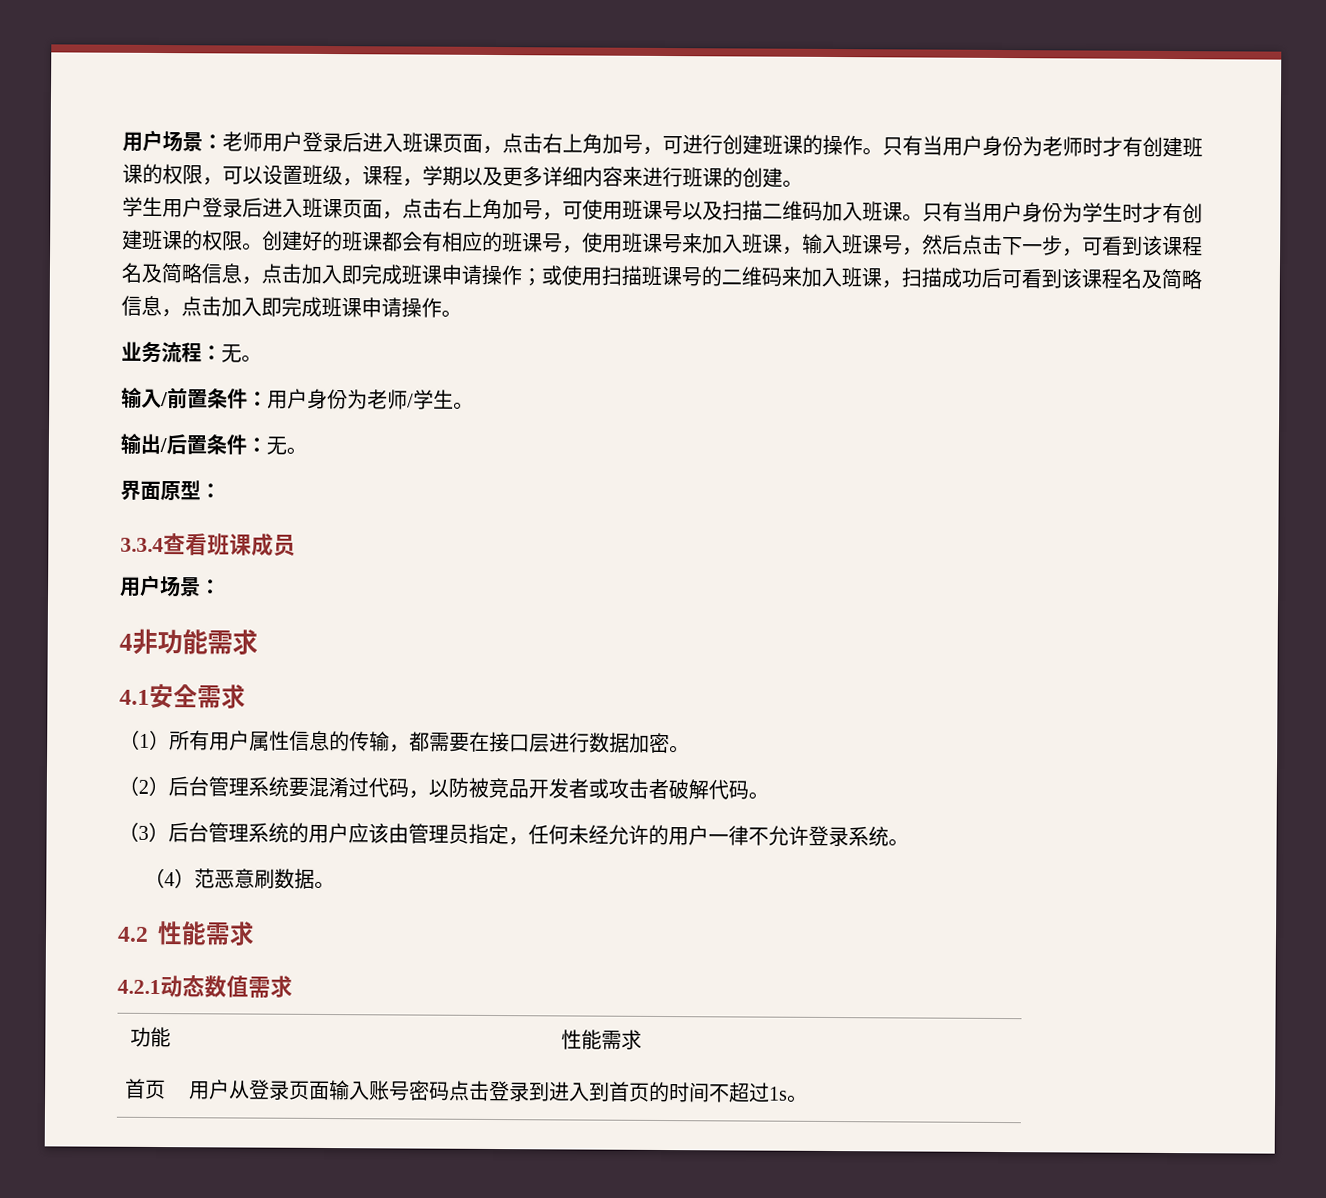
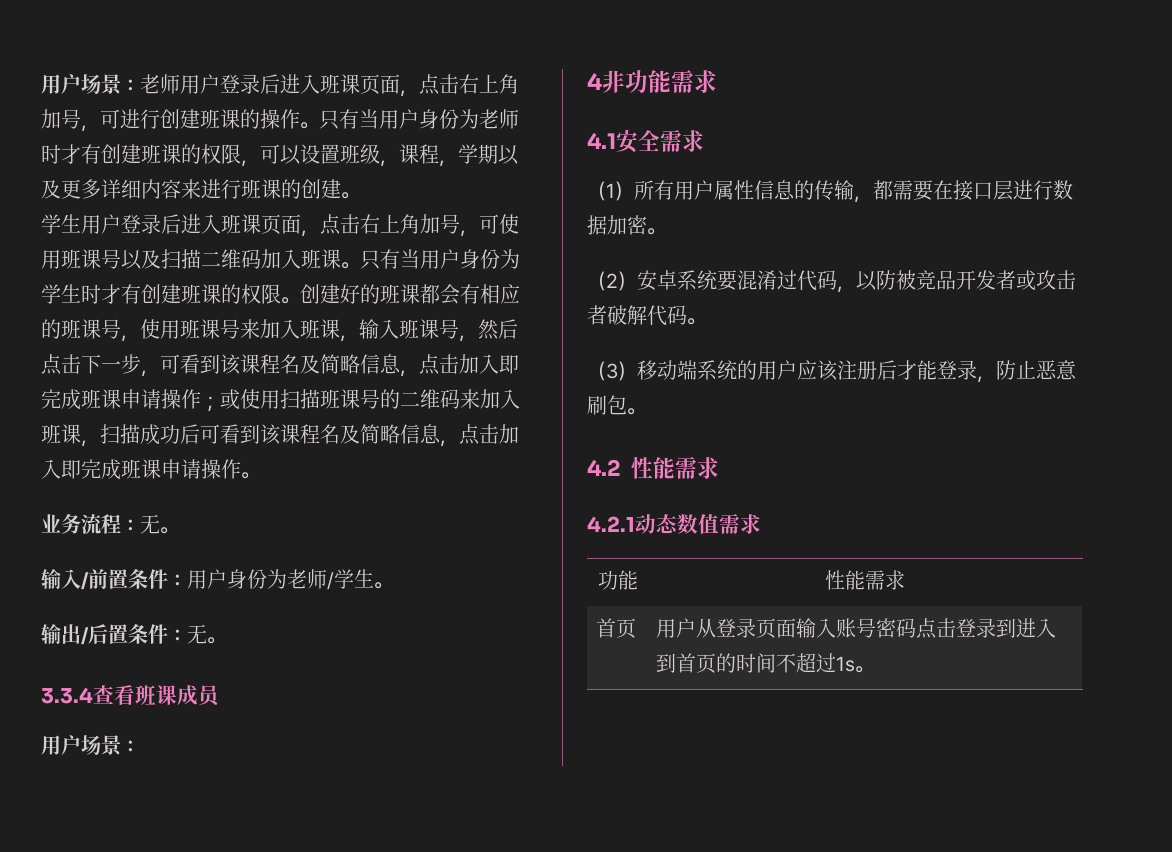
- 界面原型：
- （2）后台管理系统要混淆过代码，以防被竞品开发者或攻击者破解代码。
+ （2）安卓系统要混淆过代码，以防被竞品开发者或攻击者破解代码。
- （3）后台管理系统的用户应该由管理员指定，任何未经允许的用户一律不允许登录系统。
- （4）范恶意刷数据。
+ （3）移动端系统的用户应该注册后才能登录，防止恶意刷包。

